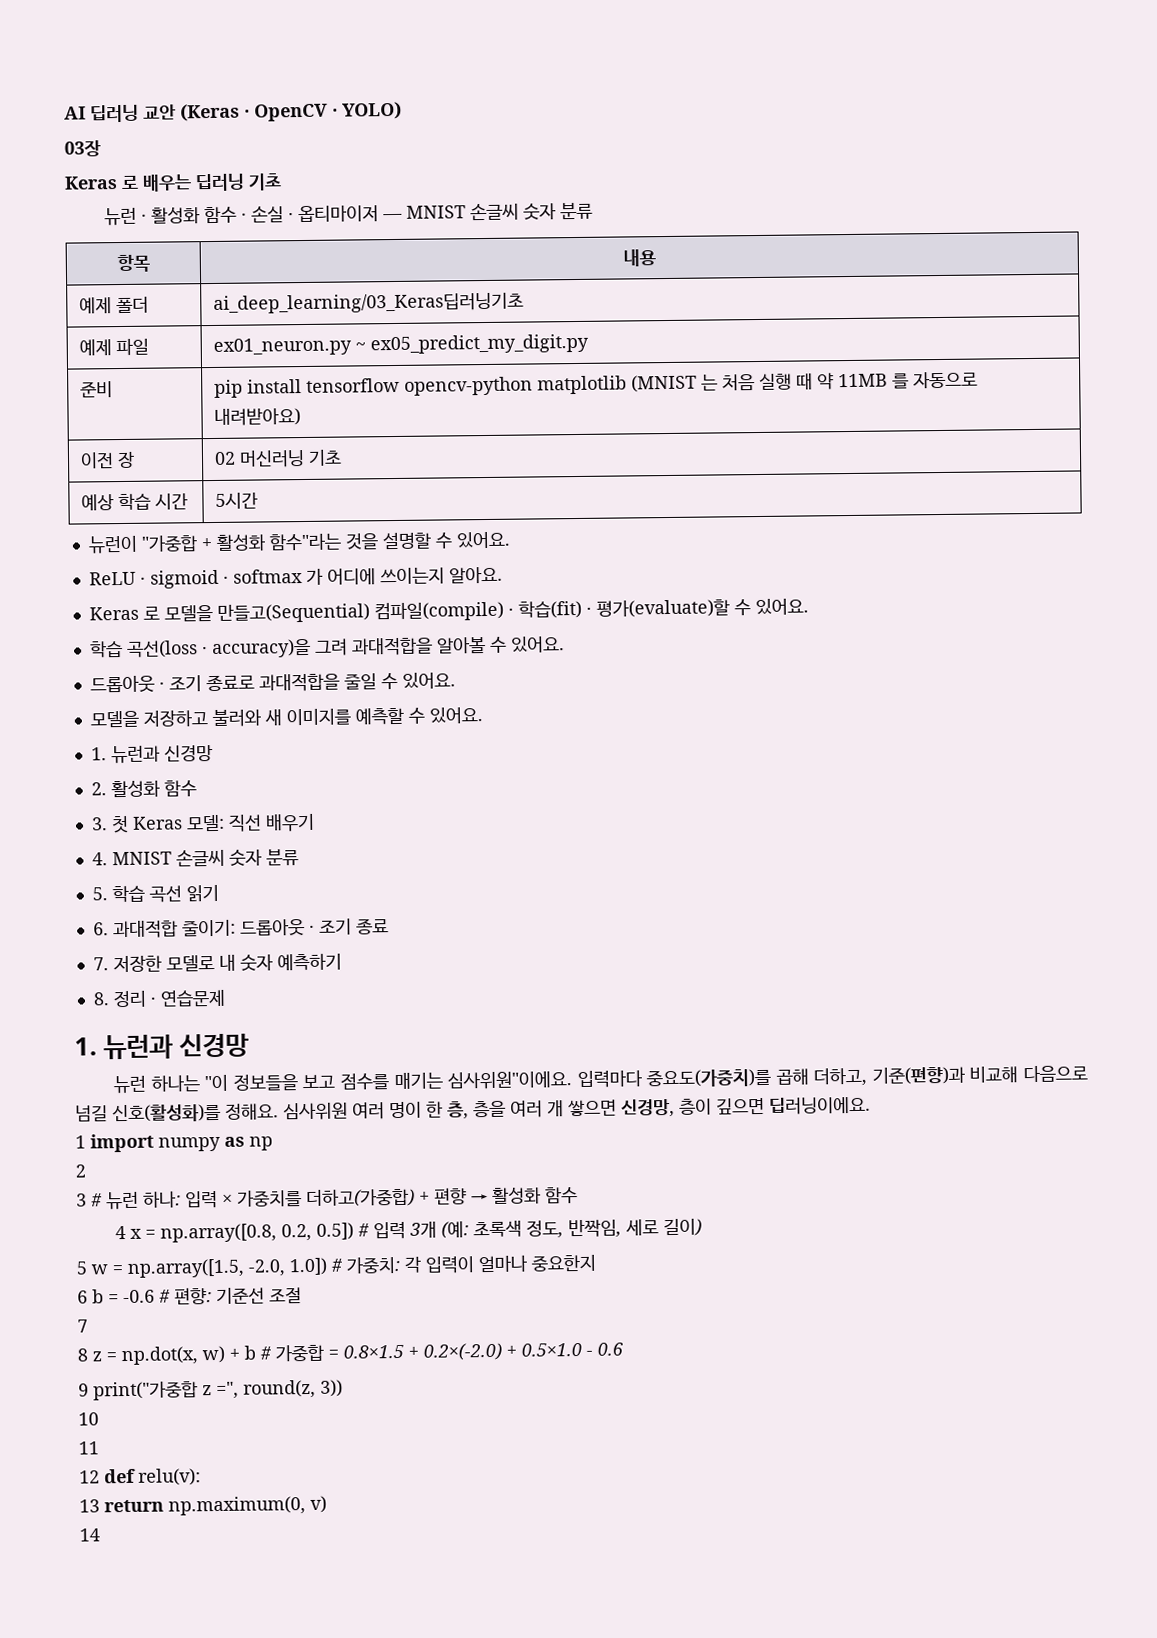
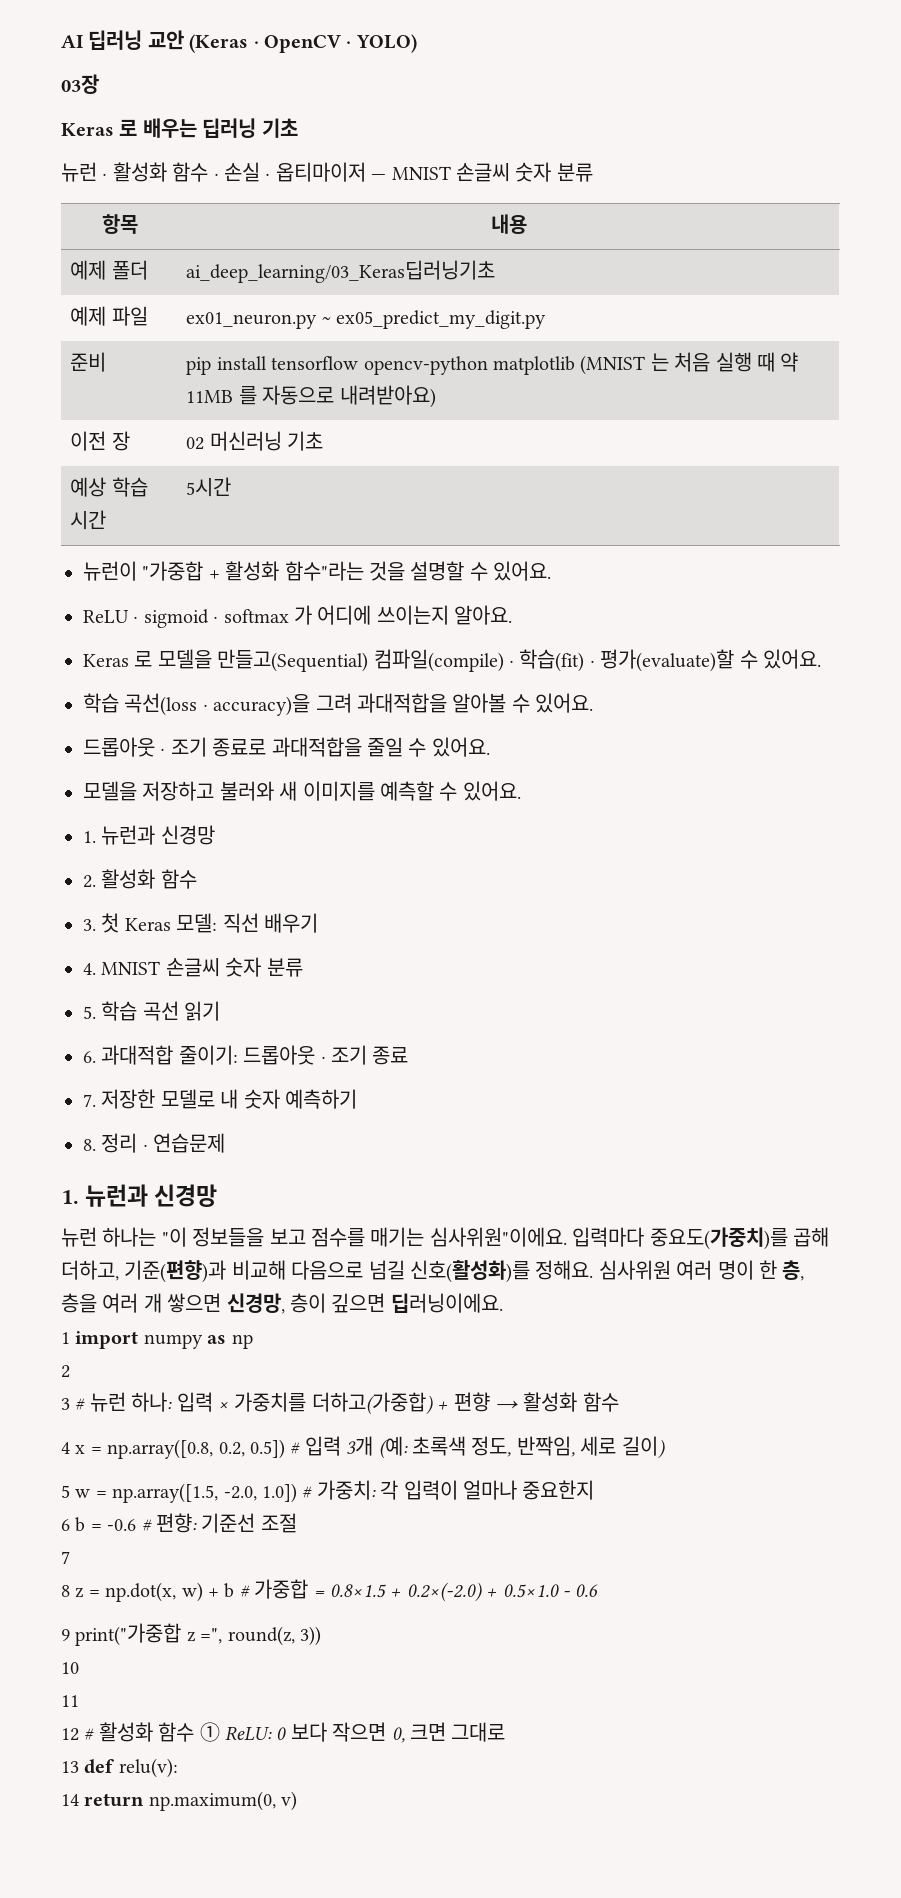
- 12 def relu(v):
+ 12 # 활성화 함수 ① ReLU: 0 보다 작으면 0, 크면 그대로
+ 13 def relu(v):
- 13 return np.maximum(0, v)
+ 14 return np.maximum(0, v)
- 14

